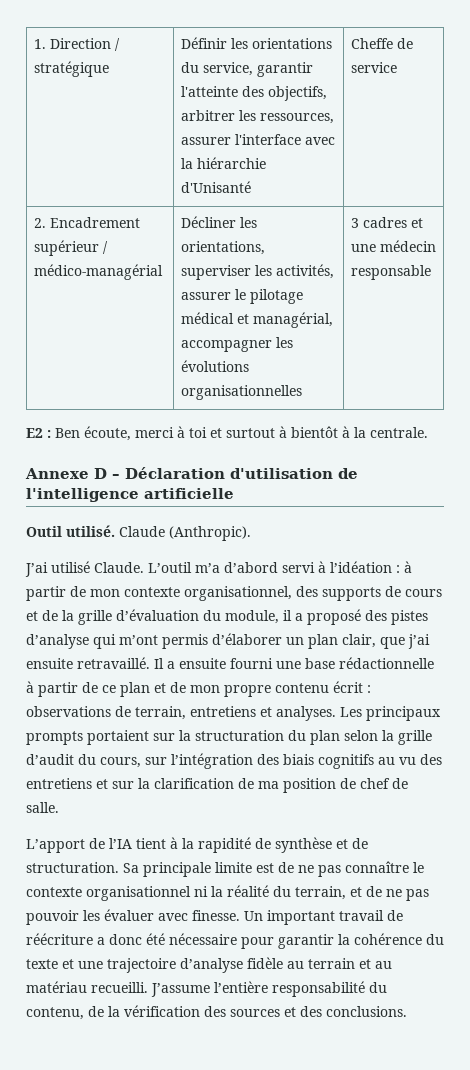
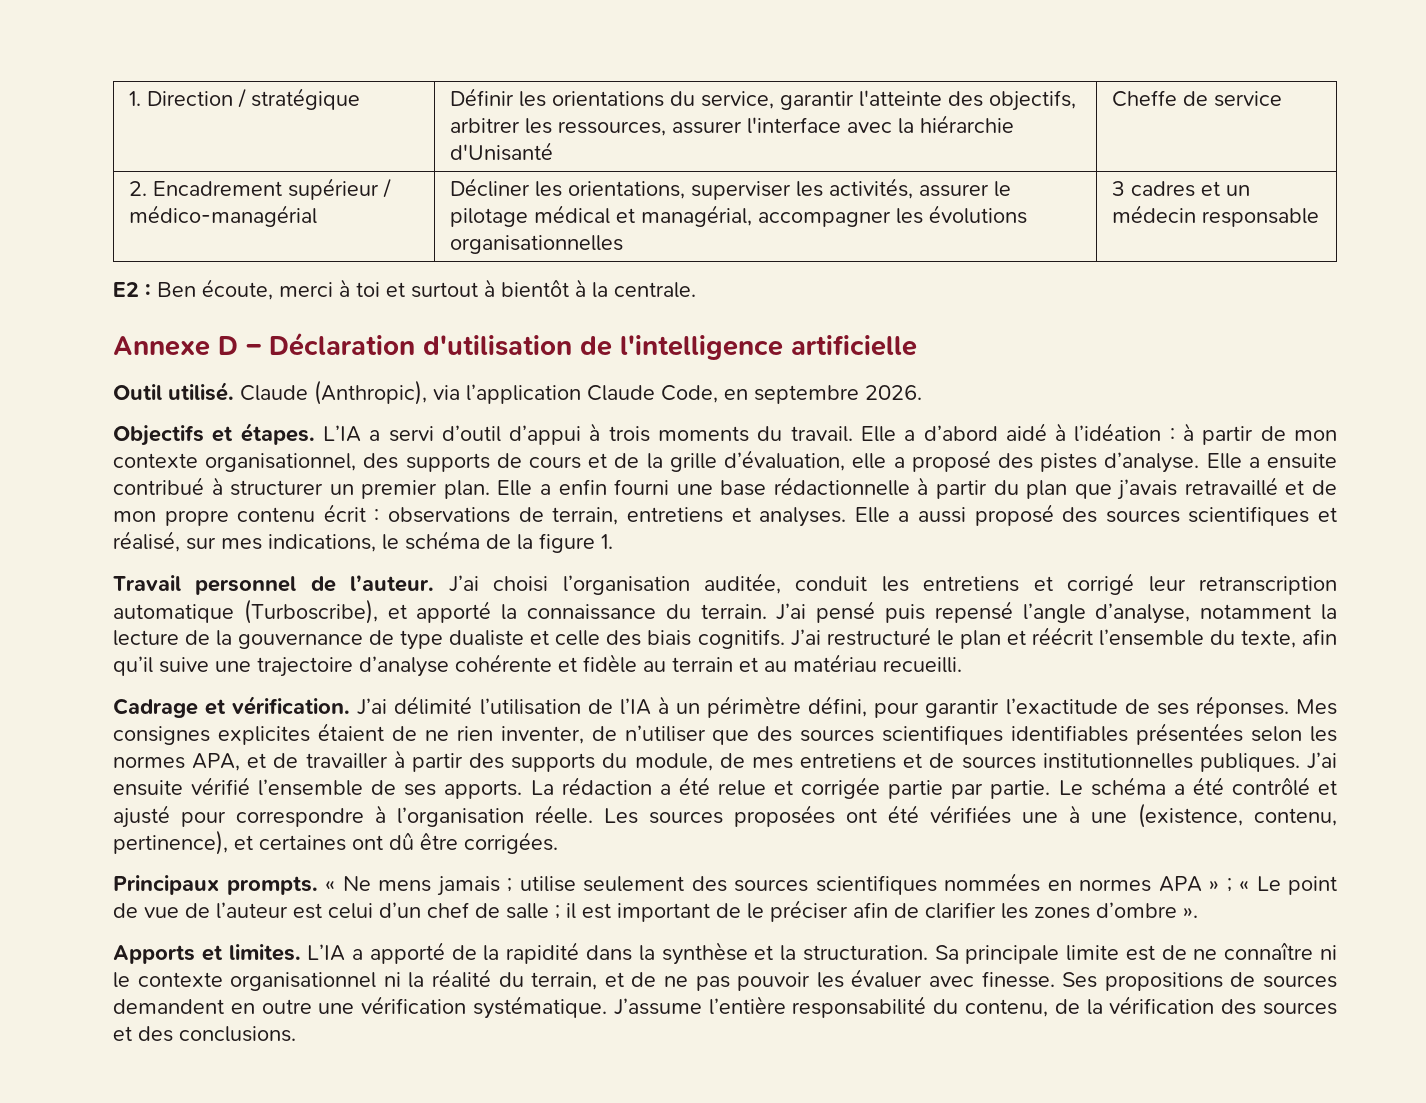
- 2. Encadrement supérieur / médico-managérial | Décliner les orientations, superviser les activités, assurer le pilotage médical et managérial, accompagner les évolutions organisationnelles | 3 cadres et une médecin responsable
+ 2. Encadrement supérieur / médico-managérial | Décliner les orientations, superviser les activités, assurer le pilotage médical et managérial, accompagner les évolutions organisationnelles | 3 cadres et un médecin responsable
- Claude (Anthropic).
- J’ai utilisé Claude. L’outil m’a d’abord servi à l’idéation : à partir de mon contexte organisationnel, des supports de cours et de la grille d’évaluation du module, il a proposé des pistes d’analyse qui m’ont permis d’élaborer un plan clair, que j’ai ensuite retravaillé. Il a ensuite fourni une base rédactionnelle à partir de ce plan et de mon propre contenu écrit : observations de terrain, entretiens et analyses.
+ Claude (Anthropic), via l’application Claude Code, en septembre 2026.
+ Objectifs et étapes. L’IA a servi d’outil d’appui à trois moments du travail. Elle a d’abord aidé à l’idéation : à partir de mon contexte organisationnel, des supports de cours et de la grille d’évaluation, elle a proposé des pistes d’analyse. Elle a ensuite contribué à structurer un premier plan. Elle a enfin fourni une base rédactionnelle à partir du plan que j’avais retravaillé et de mon propre contenu écrit : observations de terrain, entretiens et analyses.
- Les principaux prompts portaient sur la structuration du plan selon la grille d’audit du cours, sur l’intégration des biais cognitifs au vu des entretiens et sur la clarification de ma position de chef de salle.
- L’apport de l’IA tient à la rapidité de synthèse et de structuration.
+ Elle a aussi proposé des sources scientifiques et réalisé, sur mes indications, le schéma de la figure 1.
+ Travail personnel de l’auteur. J’ai choisi l’organisation auditée, conduit les entretiens et corrigé leur retranscription automatique (Turboscribe), et apporté la connaissance du terrain. J’ai pensé puis repensé l’angle d’analyse, notamment la lecture de la gouvernance de type dualiste et celle des biais cognitifs. J’ai restructuré le plan et réécrit l’ensemble du texte, afin qu’il suive une trajectoire d’analyse cohérente et fidèle au terrain et au matériau recueilli.
+ Cadrage et vérification. J’ai délimité l’utilisation de l’IA à un périmètre défini, pour garantir l’exactitude de ses réponses. Mes consignes explicites étaient de ne rien inventer, de n’utiliser que des sources scientifiques identifiables présentées selon les normes APA, et de travailler à partir des supports du module, de mes entretiens et de sources institutionnelles publiques. J’ai ensuite vérifié l’ensemble de ses apports. La rédaction a été relue et corrigée partie par partie. Le schéma a été contrôlé et ajusté pour correspondre à l’organisation réelle. Les sources proposées ont été vérifiées une à une (existence, contenu, pertinence), et certaines ont dû être corrigées.
+ Principaux prompts. « Ne mens jamais ; utilise seulement des sources scientifiques nommées en normes APA » ; « Le point de vue de l’auteur est celui d’un chef de salle ; il est important de le préciser afin de clarifier les zones d’ombre ».
+ Apports et limites. L’IA a apporté de la rapidité dans la synthèse et la structuration.
- Sa principale limite est de ne pas connaître le contexte organisationnel ni la réalité du terrain, et de ne pas pouvoir les évaluer avec finesse.
+ Sa principale limite est de ne connaître ni le contexte organisationnel ni la réalité du terrain, et de ne pas pouvoir les évaluer avec finesse.
- Un important travail de réécriture a donc été nécessaire pour garantir la cohérence du texte et une trajectoire d’analyse fidèle au terrain et au matériau recueilli.
+ Ses propositions de sources demandent en outre une vérification systématique.

